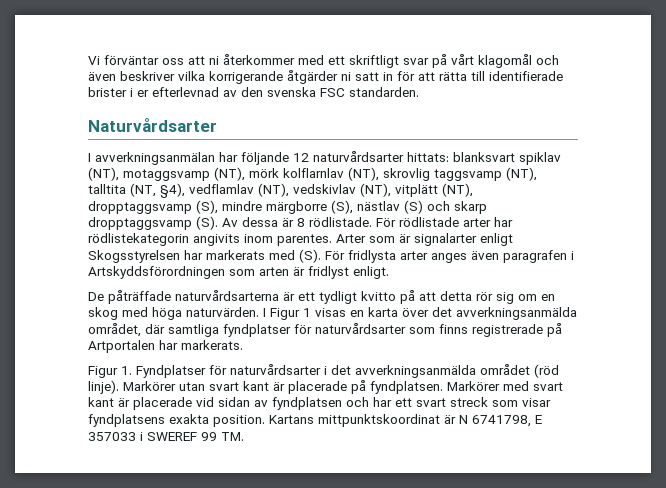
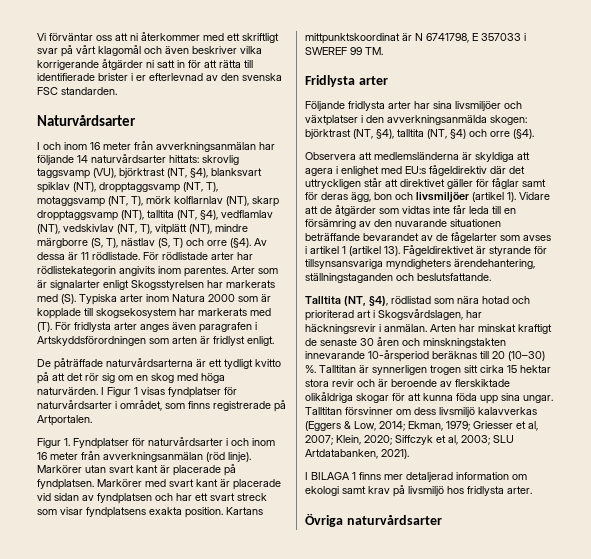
- I avverkningsanmälan har följande 12 naturvårdsarter hittats: blanksvart spiklav (NT), motaggsvamp (NT), mörk kolflarnlav (NT), skrovlig taggsvamp (NT), talltita (NT, §4), vedflamlav (NT), vedskivlav (NT), vitplätt (NT), dropptaggsvamp (S), mindre märgborre (S), nästlav (S) och skarp dropptaggsvamp (S). Av dessa är 8 rödlistade.
+ I och inom 16 meter från avverkningsanmälan har följande 14 naturvårdsarter hittats: skrovlig taggsvamp (VU), björktrast (NT, §4), blanksvart spiklav (NT), dropptaggsvamp (NT, T), motaggsvamp (NT, T), mörk kolflarnlav (NT), skarp dropptaggsvamp (NT), talltita (NT, §4), vedflamlav (NT), vedskivlav (NT, T), vitplätt (NT), mindre märgborre (S, T), nästlav (S, T) och orre (§4). Av dessa är 11 rödlistade.
- Arter som är signalarter enligt Skogsstyrelsen har markerats med (S). För fridlysta arter anges även paragrafen i Artskyddsförordningen som arten är fridlyst enligt.
+ Arter som är signalarter enligt Skogsstyrelsen har markerats med (S). Typiska arter inom Natura 2000 som är kopplade till skogsekosystem har markerats med (T). För fridlysta arter anges även paragrafen i Artskyddsförordningen som arten är fridlyst enligt.
- De påträffade naturvårdsarterna är ett tydligt kvitto på att detta rör sig om en skog med höga naturvärden.
+ De påträffade naturvårdsarterna är ett tydligt kvitto på att det rör sig om en skog med höga naturvärden.
- I Figur 1 visas en karta över det avverkningsanmälda området, där samtliga fyndplatser för naturvårdsarter som finns registrerade på Artportalen har markerats.
+ I Figur 1 visas fyndplatser för naturvårdsarter i området, som finns registrerade på Artportalen.
- Figur 1. Fyndplatser för naturvårdsarter i det avverkningsanmälda området (röd linje).
+ Figur 1. Fyndplatser för naturvårdsarter i och inom 16 meter från avverkningsanmälan (röd linje).
+ Fridlysta arter
+ Följande fridlysta arter har sina livsmiljöer och växtplatser i den avverkningsanmälda skogen: björktrast (NT, §4), talltita (NT, §4) och orre (§4).
+ Observera att medlemsländerna är skyldiga att agera i enlighet med EU:s fågeldirektiv där det uttryckligen står att direktivet gäller för fåglar samt för deras ägg, bon och livsmiljöer (artikel 1). Vidare att de åtgärder som vidtas inte får leda till en försämring av den nuvarande situationen beträffande bevarandet av de fågelarter som avses i artikel 1 (artikel 13). Fågeldirektivet är styrande för tillsynsansvariga myndigheters ärendehantering, ställningstaganden och beslutsfattande.
+ Talltita (NT, §4), rödlistad som nära hotad och prioriterad art i Skogsvårdslagen, har häckningsrevir i anmälan. Arten har minskat kraftigt de senaste 30 åren och minskningstakten innevarande 10-årsperiod beräknas till 20 (10–30) %. Talltitan är synnerligen trogen sitt cirka 15 hektar stora revir och är beroende av flerskiktade olikåldriga skogar för att kunna föda upp sina ungar. Talltitan försvinner om dess livsmiljö kalavverkas (Eggers & Low, 2014; Ekman, 1979; Griesser et al, 2007; Klein, 2020; Siffczyk et al, 2003; SLU Artdatabanken, 2021).
+ I BILAGA 1 finns mer detaljerad information om ekologi samt krav på livsmiljö hos fridlysta arter.
+ Övriga naturvårdsarter

